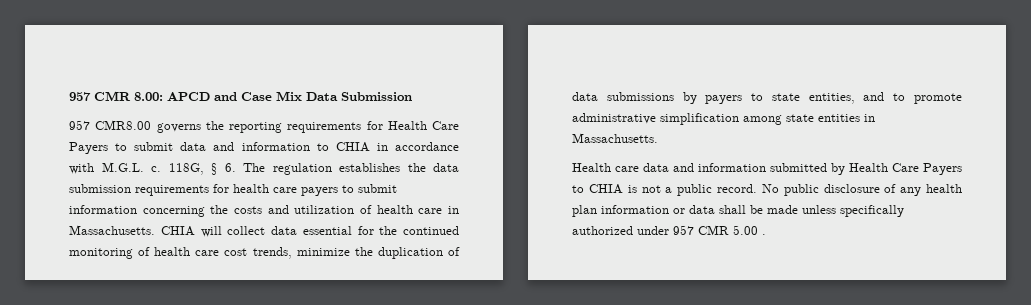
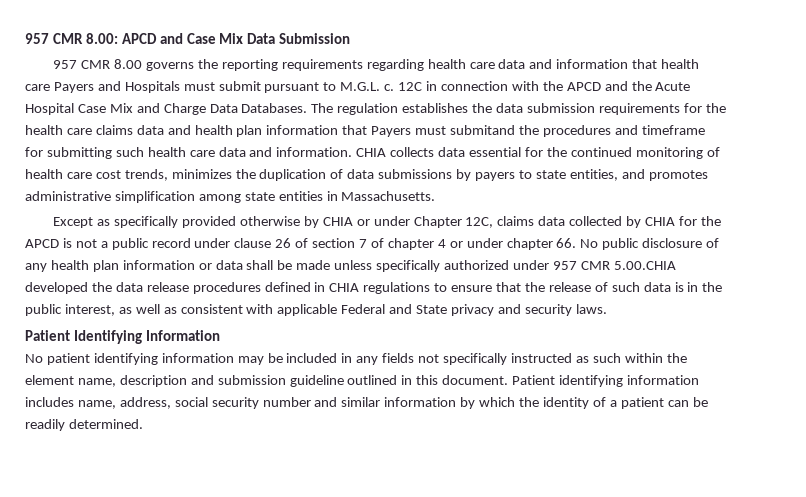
- 957 CMR8.00 governs the reporting requirements for Health Care Payers to submit data and information to CHIA in accordance with M.G.L. c. 118G, § 6. The regulation establishes the data submission requirements for health care payers to submit information concerning the costs and utilization of health care in Massachusetts. CHIA will collect data essential for the continued monitoring of health care cost trends, minimize the duplication of data submissions by payers to state entities, and to promote administrative simplification among state entities in Massachusetts.
+ 957 CMR 8.00 governs the reporting requirements regarding health care data and information that health care Payers and Hospitals must submit pursuant to M.G.L. c. 12C in connection with the APCD and the Acute Hospital Case Mix and Charge Data Databases. The regulation establishes the data submission requirements for the health care claims data and health plan information that Payers must submitand the procedures and timeframe for submitting such health care data and information. CHIA collects data essential for the continued monitoring of health care cost trends, minimizes the duplication of data submissions by payers to state entities, and promotes administrative simplification among state entities in Massachusetts.
- Health care data and information submitted by Health Care Payers to CHIA is not a public record. No public disclosure of any health plan information or data shall be made unless specifically authorized under 957 CMR 5.00 .
+ Except as specifically provided otherwise by CHIA or under Chapter 12C, claims data collected by CHIA for the APCD is not a public record under clause 26 of section 7 of chapter 4 or under chapter 66. No public disclosure of any health plan information or data shall be made unless specifically authorized under 957 CMR 5.00.CHIA developed the data release procedures defined in CHIA regulations to ensure that the release of such data is in the public interest, as well as consistent with applicable Federal and State privacy and security laws.
+ Patient Identifying Information
+ No patient identifying information may be included in any fields not specifically instructed as such within the element name, description and submission guideline outlined in this document. Patient identifying information includes name, address, social security number and similar information by which the identity of a patient can be readily determined.

